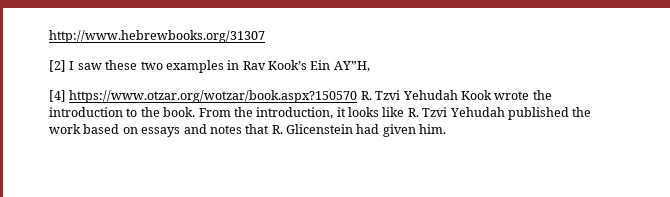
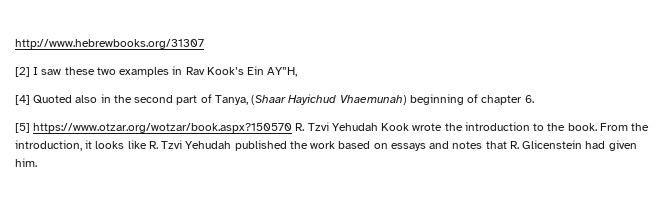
- [4] https://www.otzar.org/wotzar/book.aspx?150570 R. Tzvi Yehudah Kook wrote the introduction to the book.
+ [4] Quoted also in the second part of Tanya, (Shaar Hayichud Vhaemunah) beginning of chapter 6.
+ [5] https://www.otzar.org/wotzar/book.aspx?150570 R. Tzvi Yehudah Kook wrote the introduction to the book.

